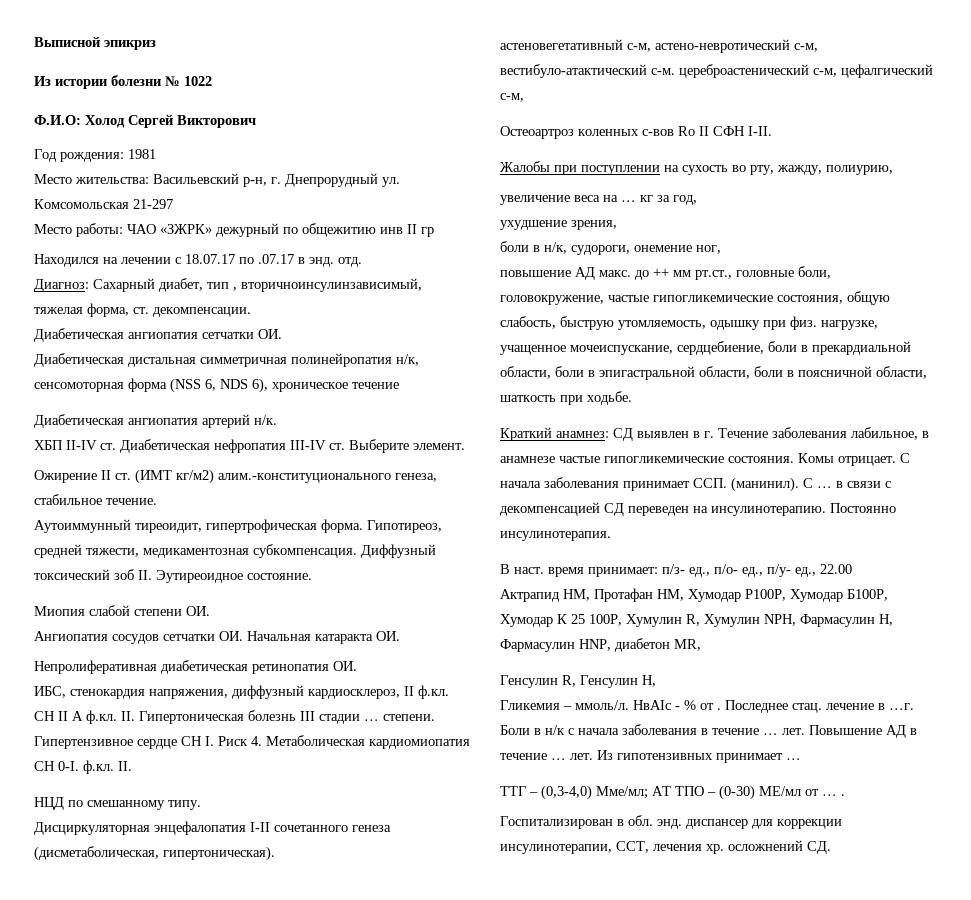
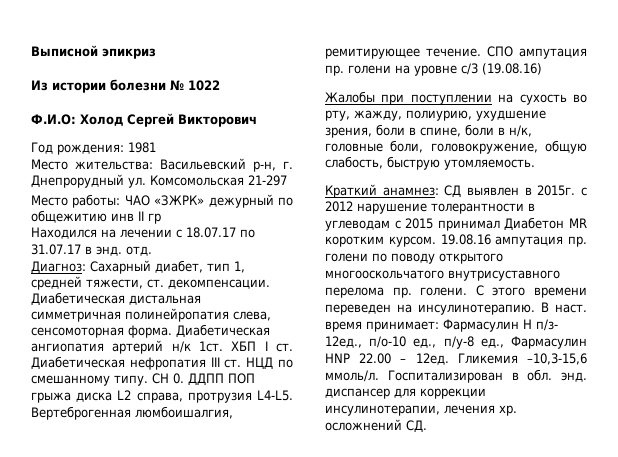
- Находился на лечении с 18.07.17 по .07.17 в энд. отд.
+ Находился на лечении с 18.07.17 по 31.07.17 в энд. отд.
- Диагноз: Сахарный диабет, тип , вторичноинсулинзависимый, тяжелая форма, ст. декомпенсации.
- Диабетическая ангиопатия сетчатки ОИ.
- Диабетическая дистальная симметричная полинейропатия н/к, сенсомоторная форма (NSS 6, NDS 6), хроническое течение
- Диабетическая ангиопатия артерий н/к.
- ХБП II-IV ст. Диабетическая нефропатия III-IV ст. Выберите элемент.
- Ожирение II ст. (ИМТ кг/м2) алим.-конституционального генеза, стабильное течение.
- Аутоиммунный тиреоидит, гипертрофическая форма. Гипотиреоз, средней тяжести, медикаментозная субкомпенсация. Диффузный токсический зоб II. Эутиреоидное состояние.
- Миопия слабой степени ОИ.
- Ангиопатия сосудов сетчатки ОИ. Начальная катаракта ОИ.
- Непролиферативная диабетическая ретинопатия ОИ.
- ИБС, стенокардия напряжения, диффузный кардиосклероз, II ф.кл. СН II А ф.кл. II. Гипертоническая болезнь III стадии … степени. Гипертензивное сердце СН I. Риск 4. Метаболическая кардиомиопатия СН 0-I. ф.кл. II.
- НЦД по смешанному типу.
- Дисциркуляторная энцефалопатия I-II сочетанного генеза (дисметаболическая, гипертоническая).
- астеновегетативный с-м, астено-невротический с-м, вестибуло-атактический с-м. цереброастенический с-м, цефалгический с-м,
- Остеоартроз коленных с-вов Rо II СФН I-II.
+ Диагноз: Сахарный диабет, тип 1, средней тяжести, ст. декомпенсации. Диабетическая дистальная симметричная полинейропатия слева, сенсомоторная форма. Диабетическая ангиопатия артерий н/к 1ст. ХБП I ст. Диабетическая нефропатия III ст. НЦД по смешанному типу. СН 0. ДДПП ПОП грыжа диска L2 справа, протрузия L4-L5. Вертеброгенная люмбоишалгия, ремитирующее течение. СПО ампутация пр. голени на уровне с/3 (19.08.16)
- Жалобы при поступлении на сухость во рту, жажду, полиурию,
- увеличение веса на … кг за год,
- ухудшение зрения,
- боли в н/к, судороги, онемение ног,
- повышение АД макс. до ++ мм рт.ст., головные боли, головокружение, частые гипогликемические состояния, общую слабость, быструю утомляемость, одышку при физ. нагрузке, учащенное мочеиспускание, сердцебиение, боли в прекардиальной области, боли в эпигастральной области, боли в поясничной области, шаткость при ходьбе.
+ Жалобы при поступлении на сухость во рту, жажду, полиурию, ухудшение зрения, боли в спине, боли в н/к, головные боли, головокружение, общую слабость, быструю утомляемость.
- Краткий анамнез: СД выявлен в г. Течение заболевания лабильное, в анамнезе частые гипогликемические состояния. Комы отрицает. С начала заболевания принимает ССП. (манинил). С … в связи с декомпенсацией СД переведен на инсулинотерапию. Постоянно инсулинотерапия.
- В наст. время принимает: п/з- ед., п/о- ед., п/у- ед., 22.00
- Актрапид НМ, Протафан НМ, Хумодар Р100Р, Хумодар Б100Р, Хумодар К 25 100Р, Хумулин R, Хумулин NРН, Фармасулин Н, Фармасулин НNР, диабетон МR,
- Генсулин R, Генсулин Н,
- Гликемия – ммоль/л. НвАIс - % от . Последнее стац. лечение в …г. Боли в н/к с начала заболевания в течение … лет. Повышение АД в течение … лет. Из гипотензивных принимает …
- ТТГ – (0,3-4,0) Мме/мл; АТ ТПО – (0-30) МЕ/мл от … .
- Госпитализирован в обл. энд. диспансер для коррекции инсулинотерапии, ССТ, лечения хр. осложнений СД.
+ Краткий анамнез: СД выявлен в 2015г. с 2012 нарушение толерантности в углеводам с 2015 принимал Диабетон MR коротким курсом. 19.08.16 ампутация пр. голени по поводу открытого многооскольчатого внутрисуставного перелома пр. голени. С этого времени переведен на инсулинотерапию. В наст. время принимает: Фармасулин Н п/з- 12ед., п/о-10 ед., п/у-8 ед., Фармасулин НNP 22.00 – 12ед. Гликемия –10,3-15,6 ммоль/л. Госпитализирован в обл. энд. диспансер для коррекции инсулинотерапии, лечения хр. осложнений СД.

